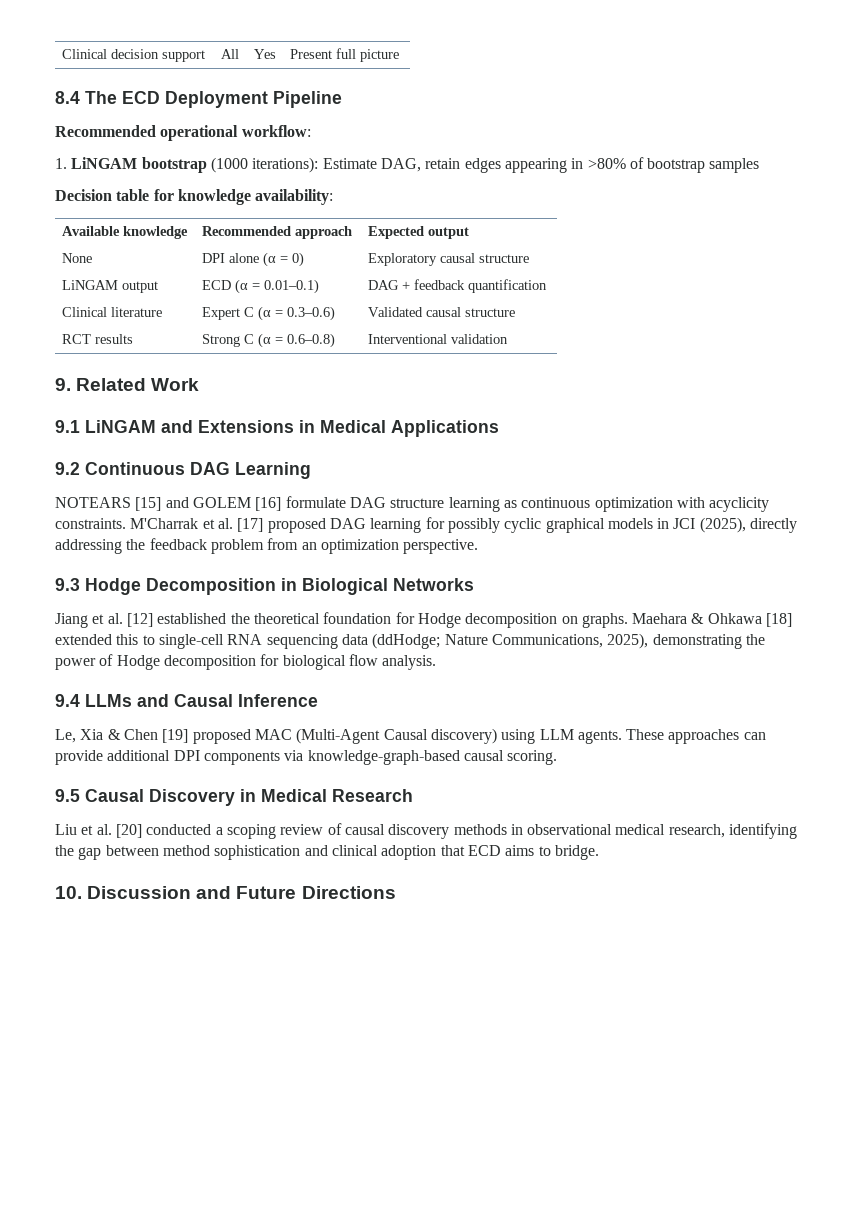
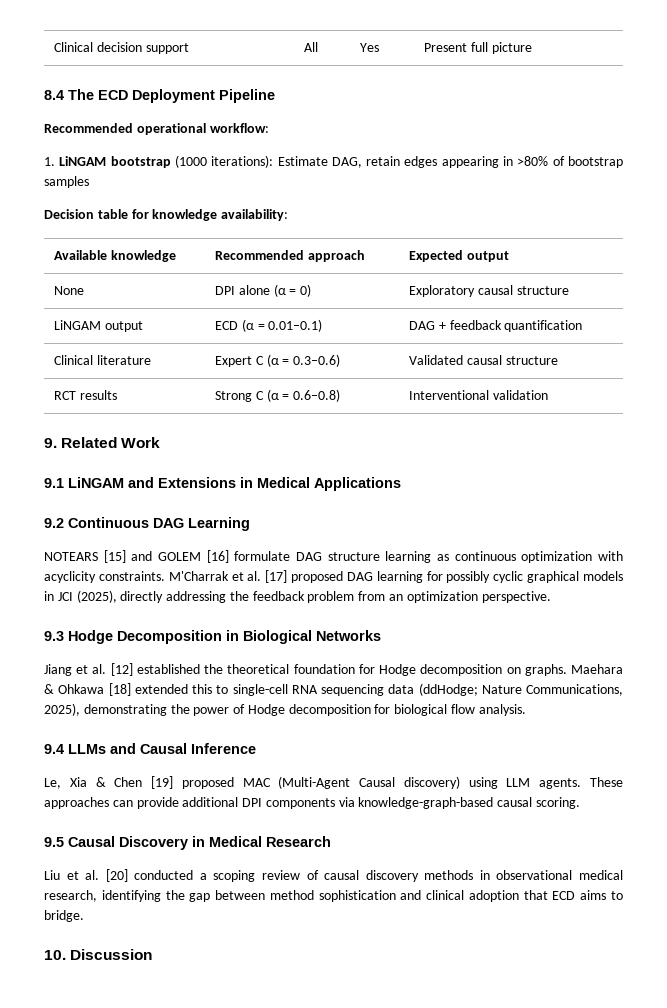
- 10. Discussion and Future Directions
+ 10. Discussion

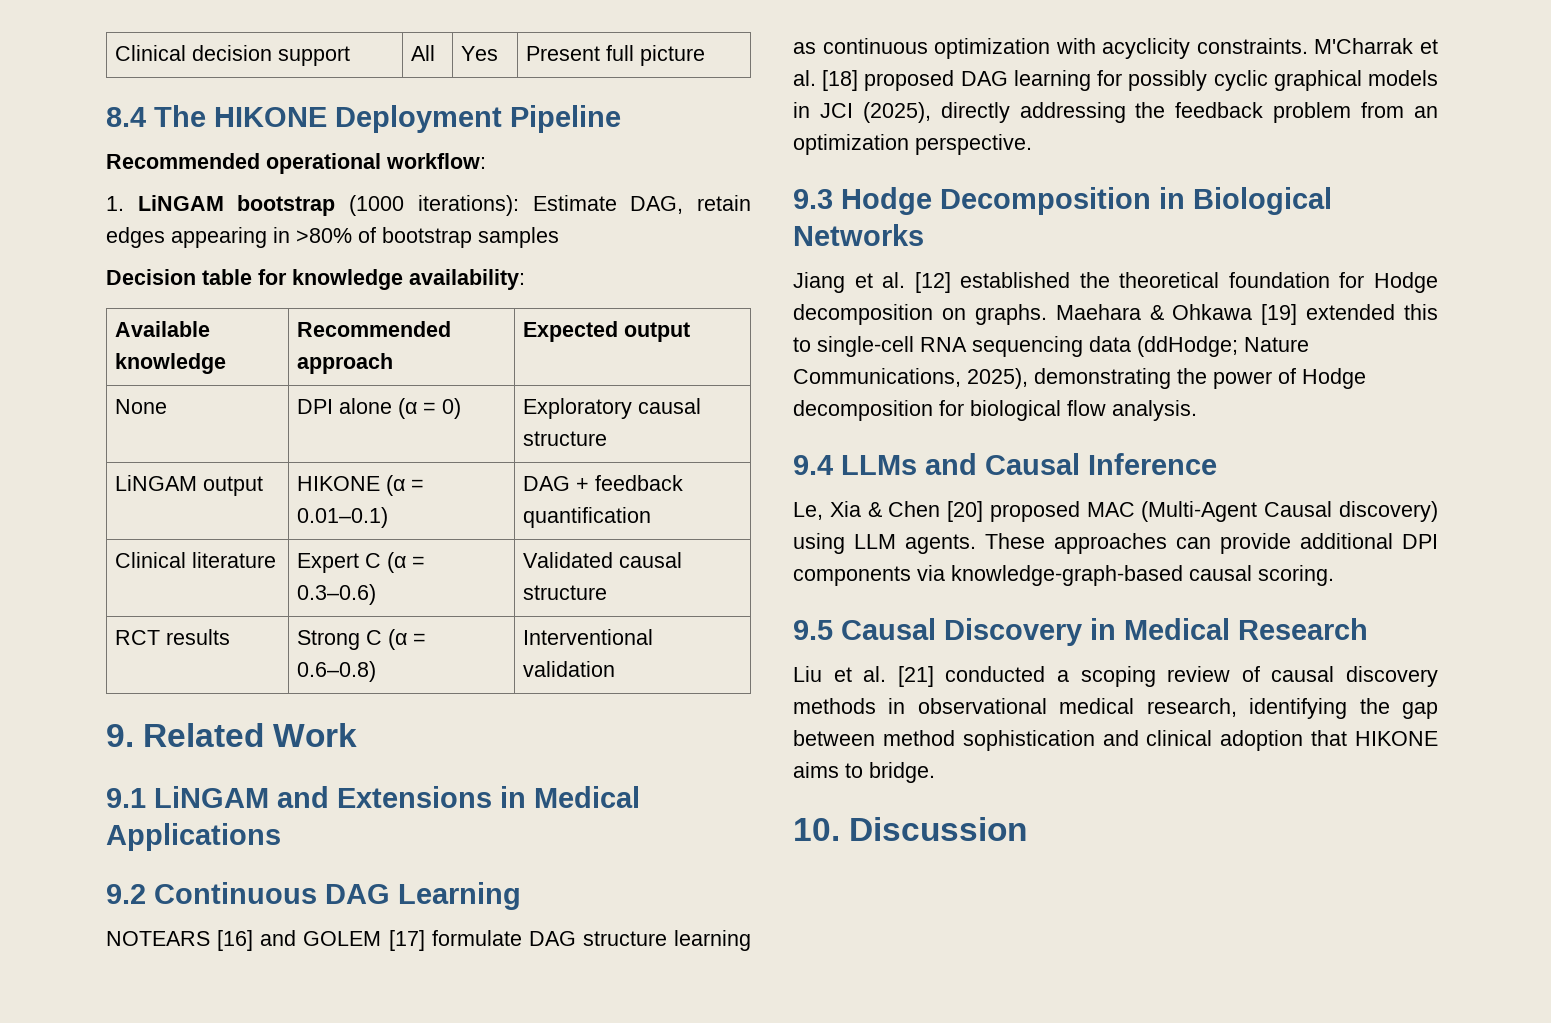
- 8.4 The ECD Deployment Pipeline
+ 8.4 The HIKONE Deployment Pipeline
- LiNGAM output | ECD (α = 0.01–0.1) | DAG + feedback quantification
+ LiNGAM output | HIKONE (α = 0.01–0.1) | DAG + feedback quantification
- NOTEARS [15] and GOLEM [16] formulate DAG structure learning as continuous optimization with acyclicity constraints.
+ NOTEARS [16] and GOLEM [17] formulate DAG structure learning as continuous optimization with acyclicity constraints.
- M'Charrak et al. [17] proposed DAG learning for possibly cyclic graphical models in JCI (2025), directly addressing the feedback problem from an optimization perspective.
+ M'Charrak et al. [18] proposed DAG learning for possibly cyclic graphical models in JCI (2025), directly addressing the feedback problem from an optimization perspective.
- Maehara & Ohkawa [18] extended this to single-cell RNA sequencing data (ddHodge; Nature Communications, 2025), demonstrating the power of Hodge decomposition for biological flow analysis.
+ Maehara & Ohkawa [19] extended this to single-cell RNA sequencing data (ddHodge; Nature Communications, 2025), demonstrating the power of Hodge decomposition for biological flow analysis.
- Le, Xia & Chen [19] proposed MAC (Multi-Agent Causal discovery) using LLM agents.
+ Le, Xia & Chen [20] proposed MAC (Multi-Agent Causal discovery) using LLM agents.
- Liu et al. [20] conducted a scoping review of causal discovery methods in observational medical research, identifying the gap between method sophistication and clinical adoption that ECD aims to bridge.
+ Liu et al. [21] conducted a scoping review of causal discovery methods in observational medical research, identifying the gap between method sophistication and clinical adoption that HIKONE aims to bridge.

